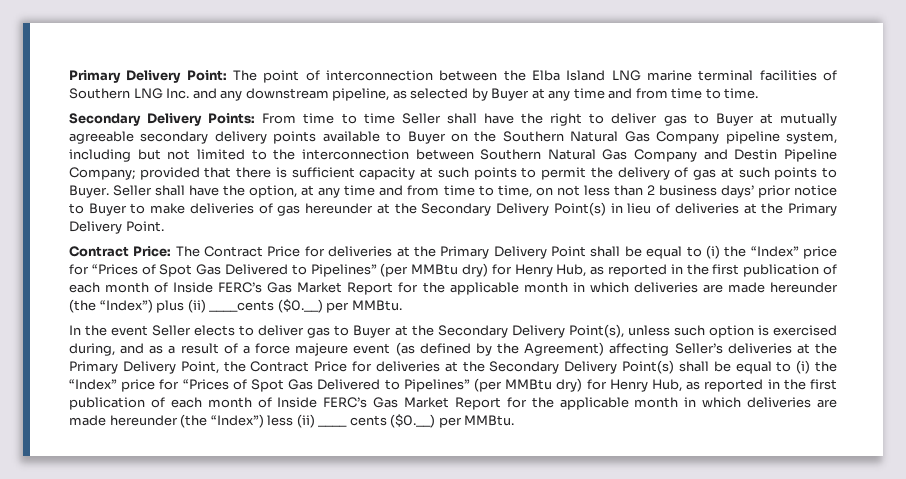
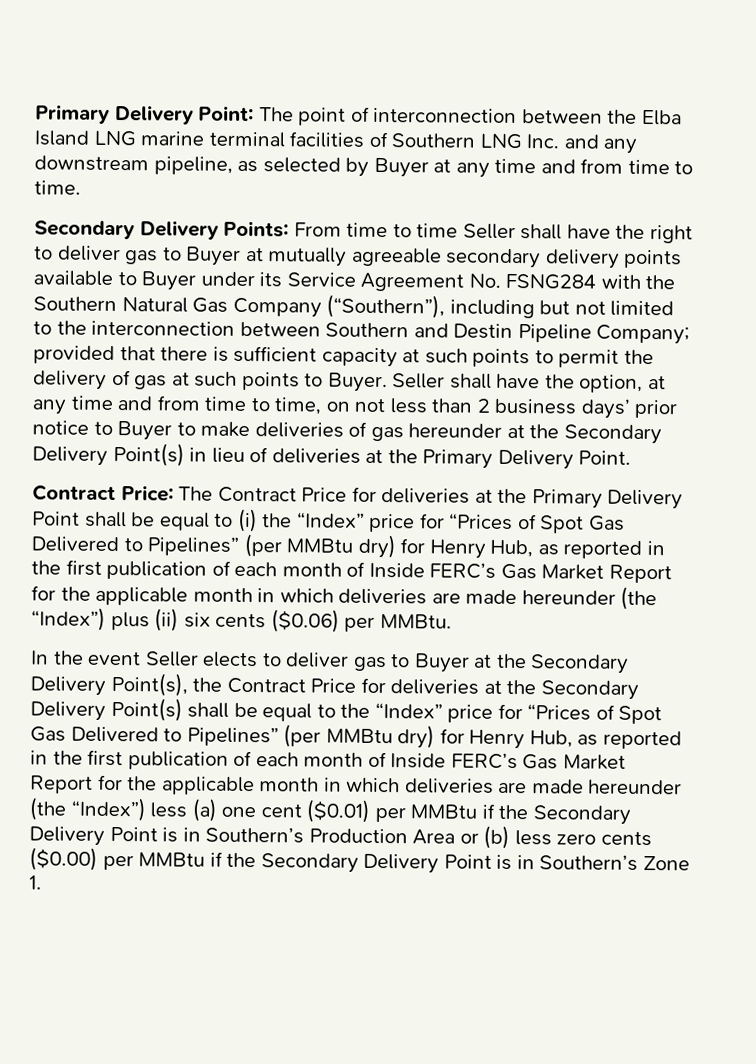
- From time to time Seller shall have the right to deliver gas to Buyer at mutually agreeable secondary delivery points available to Buyer on the Southern Natural Gas Company pipeline system, including but not limited to the interconnection between Southern Natural Gas Company and Destin Pipeline Company;
+ From time to time Seller shall have the right to deliver gas to Buyer at mutually agreeable secondary delivery points available to Buyer under its Service Agreement No. FSNG284 with the Southern Natural Gas Company (“Southern”), including but not limited to the interconnection between Southern and Destin Pipeline Company;
- The Contract Price for deliveries at the Primary Delivery Point shall be equal to (i) the “Index” price for “Prices of Spot Gas Delivered to Pipelines” (per MMBtu dry) for Henry Hub, as reported in the first publication of each month of Inside FERC’s Gas Market Report for the applicable month in which deliveries are made hereunder (the “Index”) plus (ii) ____cents ($0.__) per MMBtu.
+ The Contract Price for deliveries at the Primary Delivery Point shall be equal to (i) the “Index” price for “Prices of Spot Gas Delivered to Pipelines” (per MMBtu dry) for Henry Hub, as reported in the first publication of each month of Inside FERC’s Gas Market Report for the applicable month in which deliveries are made hereunder (the “Index”) plus (ii) six cents ($0.06) per MMBtu.
- In the event Seller elects to deliver gas to Buyer at the Secondary Delivery Point(s), unless such option is exercised during, and as a result of a force majeure event (as defined by the Agreement) affecting Seller’s deliveries at the Primary Delivery Point, the Contract Price for deliveries at the Secondary Delivery Point(s) shall be equal to (i) the “Index” price for “Prices of Spot Gas Delivered to Pipelines” (per MMBtu dry) for Henry Hub, as reported in the first publication of each month of Inside FERC’s Gas Market Report for the applicable month in which deliveries are made hereunder (the “Index”) less (ii) ____ cents ($0.__) per MMBtu.
+ In the event Seller elects to deliver gas to Buyer at the Secondary Delivery Point(s), the Contract Price for deliveries at the Secondary Delivery Point(s) shall be equal to the “Index” price for “Prices of Spot Gas Delivered to Pipelines” (per MMBtu dry) for Henry Hub, as reported in the first publication of each month of Inside FERC’s Gas Market Report for the applicable month in which deliveries are made hereunder (the “Index”) less (a) one cent ($0.01) per MMBtu if the Secondary Delivery Point is in Southern’s Production Area or (b) less zero cents ($0.00) per MMBtu if the Secondary Delivery Point is in Southern’s Zone 1.

